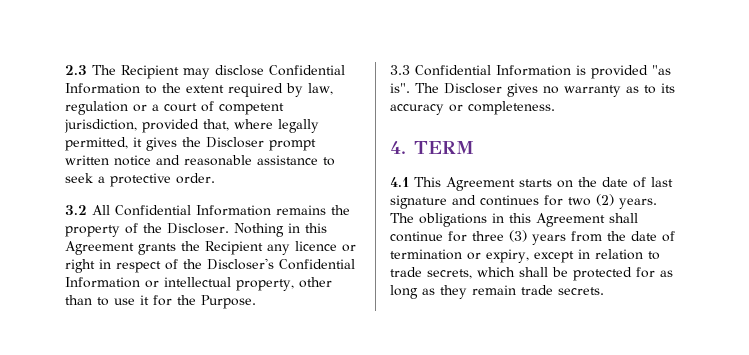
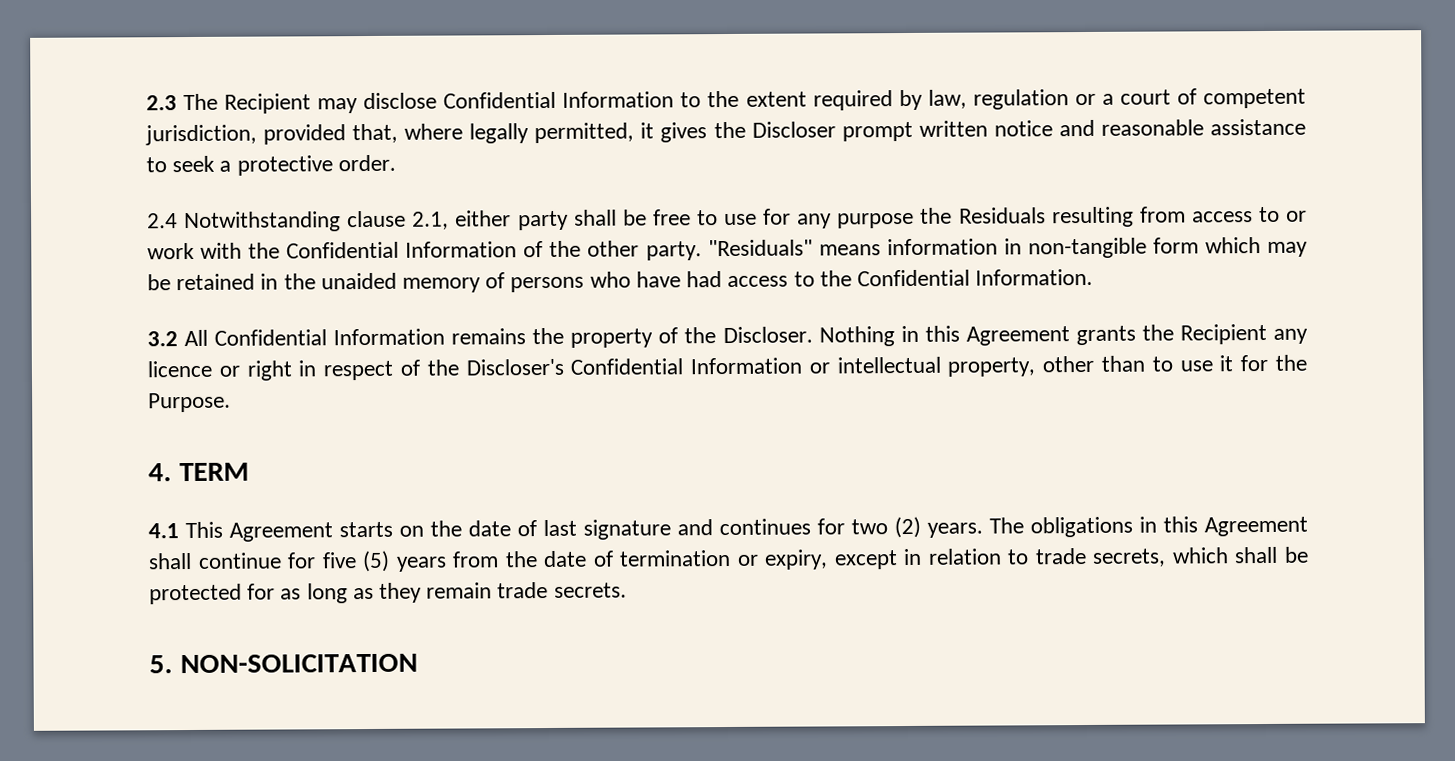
+ 2.4 Notwithstanding clause 2.1, either party shall be free to use for any purpose the Residuals resulting from access to or work with the Confidential Information of the other party. "Residuals" means information in non-tangible form which may be retained in the unaided memory of persons who have had access to the Confidential Information.
- 3.3 Confidential Information is provided "as is". The Discloser gives no warranty as to its accuracy or completeness.
- The obligations in this Agreement shall continue for three (3) years from the date of termination or expiry, except in relation to trade secrets, which shall be protected for as long as they remain trade secrets.
+ The obligations in this Agreement shall continue for five (5) years from the date of termination or expiry, except in relation to trade secrets, which shall be protected for as long as they remain trade secrets.
+ 5. NON-SOLICITATION

